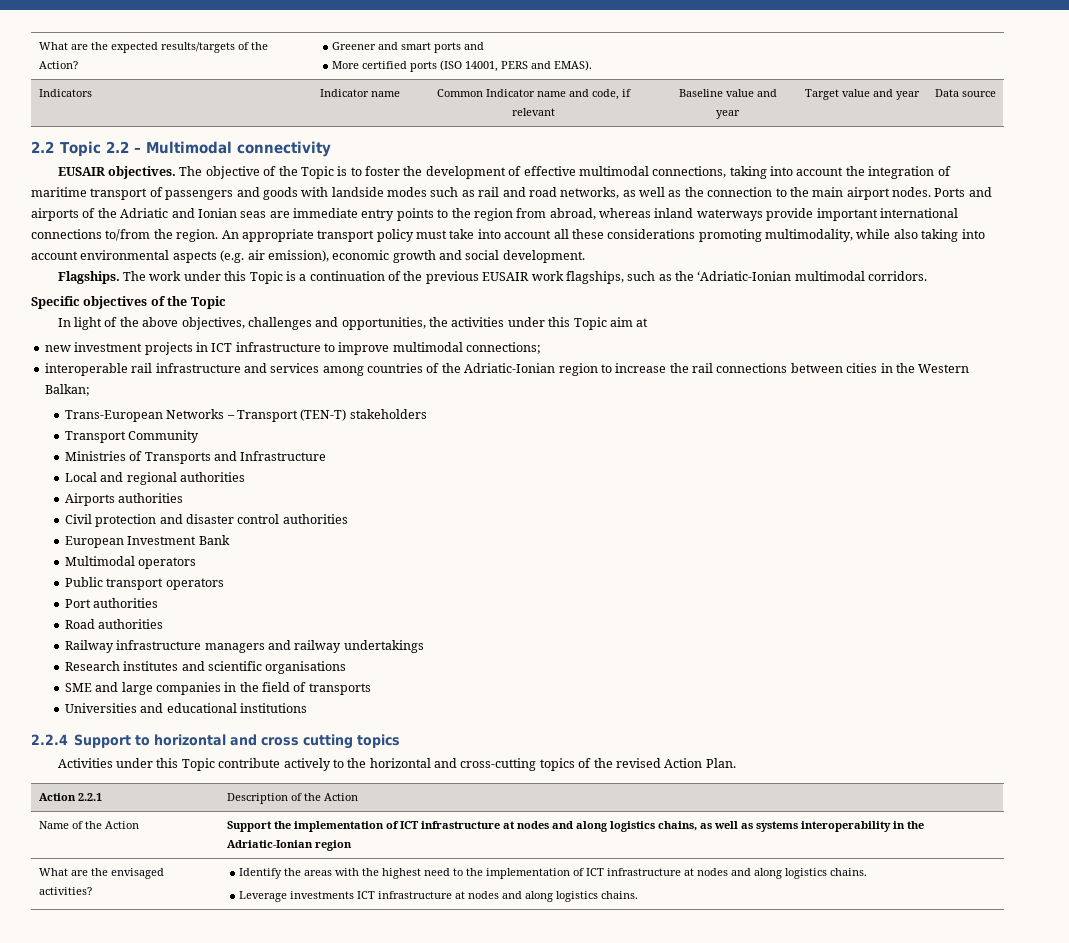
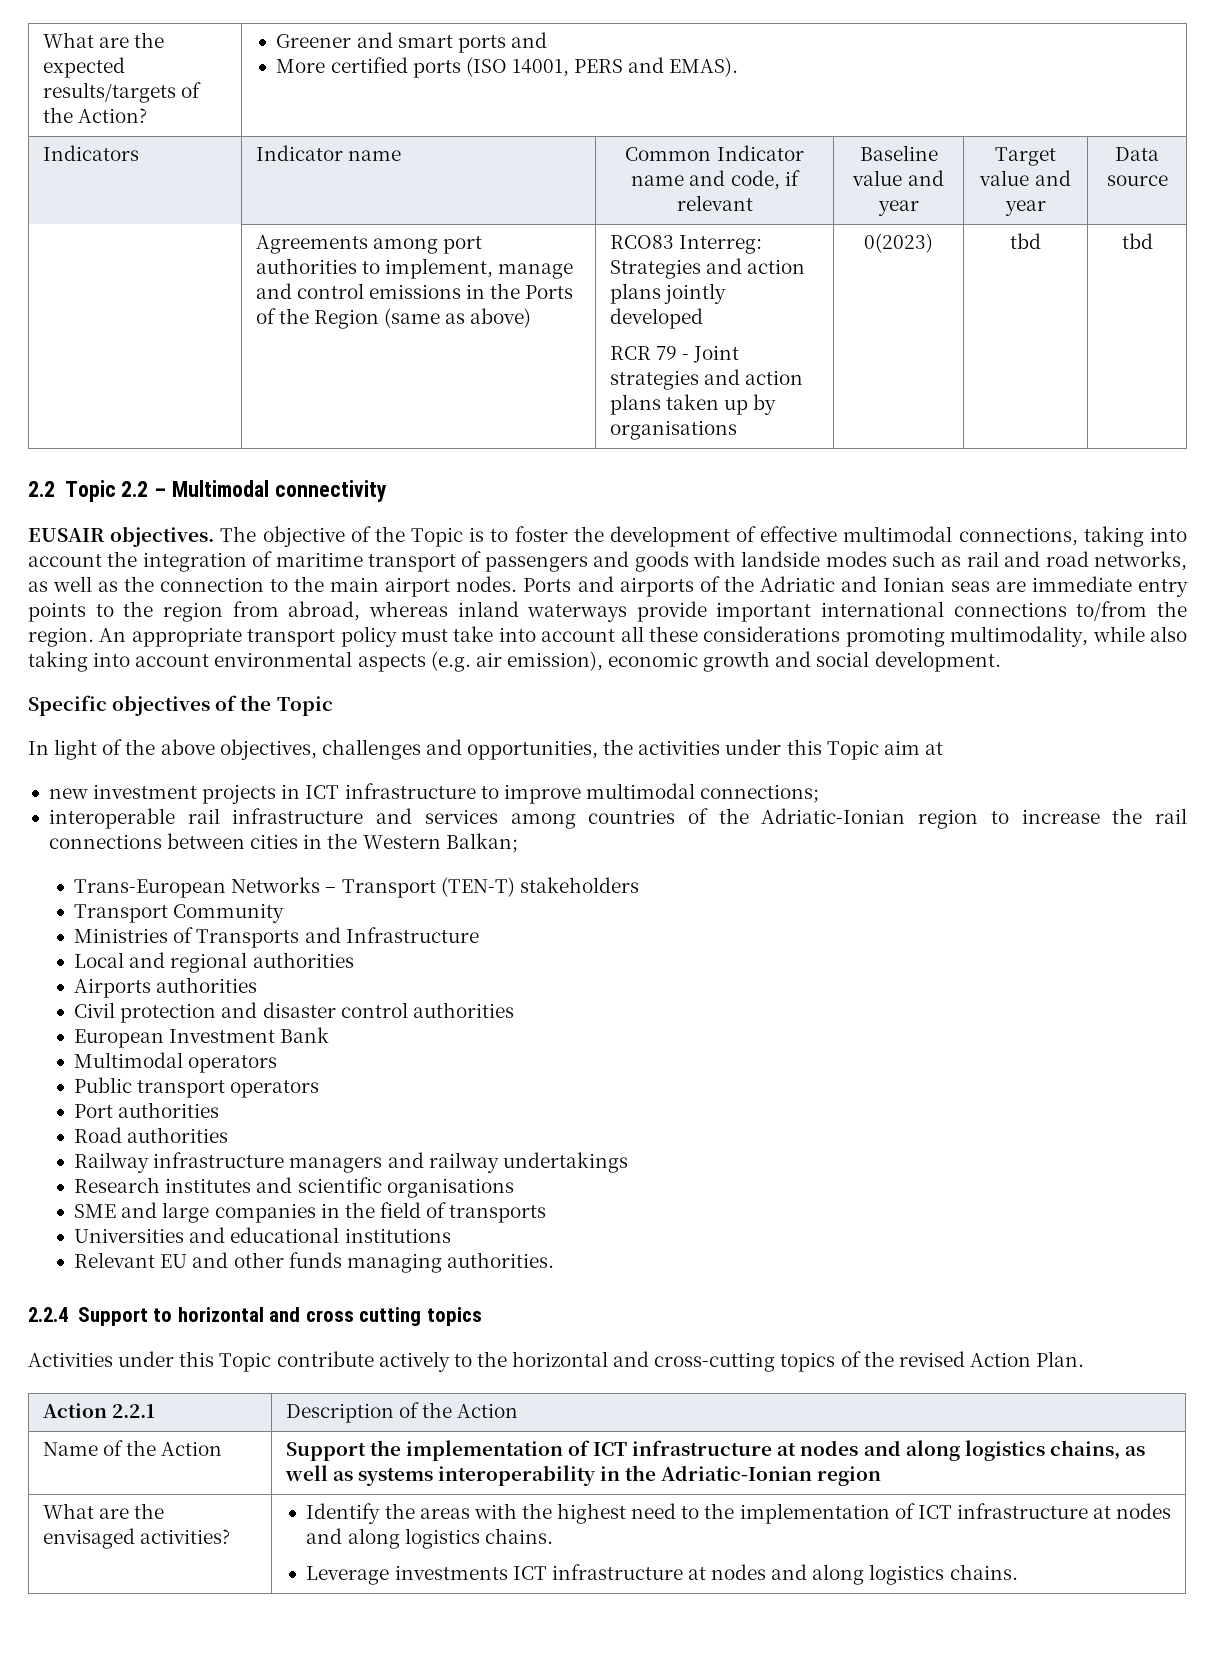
+ Agreements among port authorities to implement, manage and control emissions in the Ports of the Region (same as above) | RCO83 Interreg: Strategies and action plans jointly developed
+ RCR 79 - Joint strategies and action plans taken up by organisations | 0(2023) | tbd | tbd
- Flagships. The work under this Topic is a continuation of the previous EUSAIR work flagships, such as the ‘Adriatic-Ionian multimodal corridors.
+ Relevant EU and other funds managing authorities.

